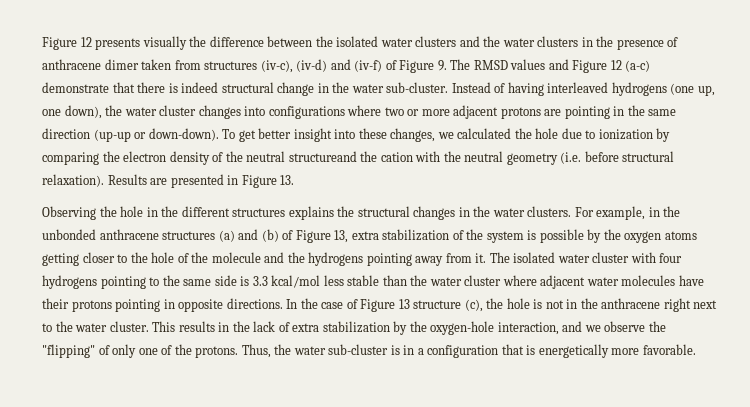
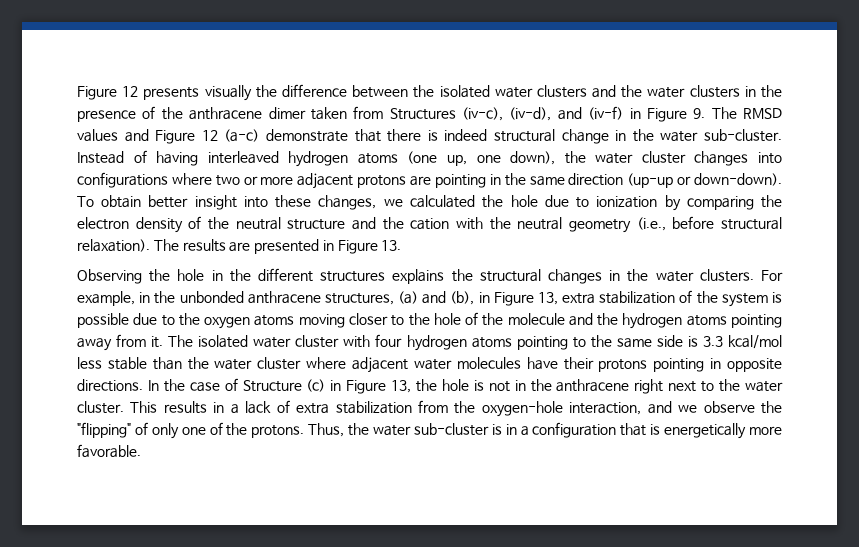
- Figure 12 presents visually the difference between the isolated water clusters and the water clusters in the presence of anthracene dimer taken from structures (iv-c), (iv-d) and (iv-f) of Figure 9. The RMSD values and Figure 12 (a-c) demonstrate that there is indeed structural change in the water sub-cluster.
+ Figure 12 presents visually the difference between the isolated water clusters and the water clusters in the presence of the anthracene dimer taken from Structures (iv-c), (iv-d), and (iv-f) in Figure 9. The RMSD values and Figure 12 (a-c) demonstrate that there is indeed structural change in the water sub-cluster.
- Instead of having interleaved hydrogens (one up, one down), the water cluster changes into configurations where two or more adjacent protons are pointing in the same direction (up-up or down-down).
+ Instead of having interleaved hydrogen atoms (one up, one down), the water cluster changes into configurations where two or more adjacent protons are pointing in the same direction (up-up or down-down).
- To get better insight into these changes, we calculated the hole due to ionization by comparing the electron density of the neutral structureand the cation with the neutral geometry (i.e. before structural relaxation).
+ To obtain better insight into these changes, we calculated the hole due to ionization by comparing the electron density of the neutral structure and the cation with the neutral geometry (i.e., before structural relaxation).
- Results are presented in Figure 13.
+ The results are presented in Figure 13.
- For example, in the unbonded anthracene structures (a) and (b) of Figure 13, extra stabilization of the system is possible by the oxygen atoms getting closer to the hole of the molecule and the hydrogens pointing away from it.
+ For example, in the unbonded anthracene structures, (a) and (b), in Figure 13, extra stabilization of the system is possible due to the oxygen atoms moving closer to the hole of the molecule and the hydrogen atoms pointing away from it.
- The isolated water cluster with four hydrogens pointing to the same side is 3.3 kcal/mol less stable than the water cluster where adjacent water molecules have their protons pointing in opposite directions.
+ The isolated water cluster with four hydrogen atoms pointing to the same side is 3.3 kcal/mol less stable than the water cluster where adjacent water molecules have their protons pointing in opposite directions.
- In the case of Figure 13 structure (c), the hole is not in the anthracene right next to the water cluster.
+ In the case of Structure (c) in Figure 13, the hole is not in the anthracene right next to the water cluster.
- This results in the lack of extra stabilization by the oxygen-hole interaction, and we observe the "flipping" of only one of the protons.
+ This results in a lack of extra stabilization from the oxygen-hole interaction, and we observe the "flipping" of only one of the protons.

